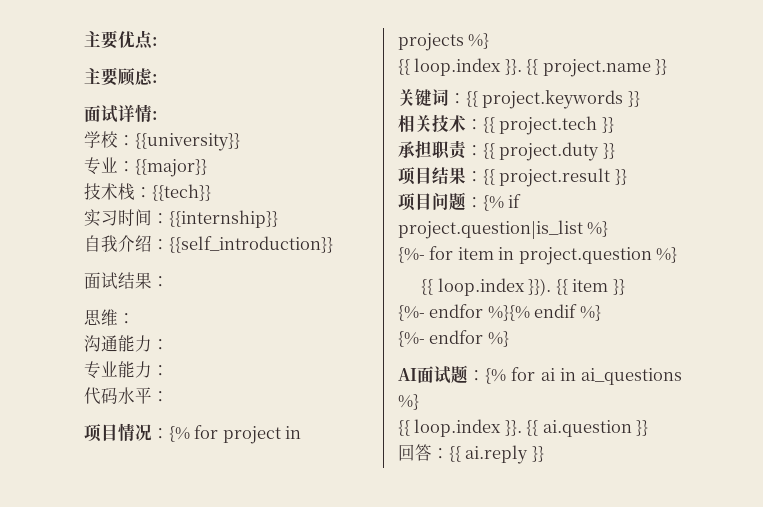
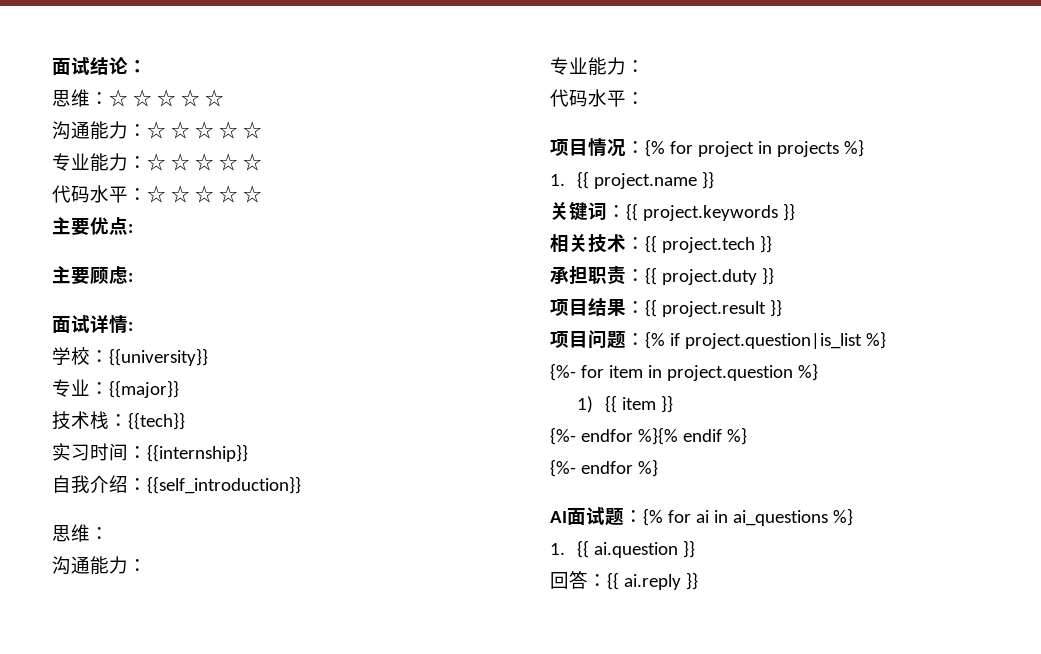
+ 面试结论：
+ 思维：☆ ☆ ☆ ☆ ☆
+ 沟通能力：☆ ☆ ☆ ☆ ☆
+ 专业能力：☆ ☆ ☆ ☆ ☆
+ 代码水平：☆ ☆ ☆ ☆ ☆
- 面试结果：
- {{ loop.index }}. {{ project.name }}
+ 1. {{ project.name }}
- {{ loop.index }}). {{ item }}
+ 1) {{ item }}
- {{ loop.index }}. {{ ai.question }}
+ 1. {{ ai.question }}

